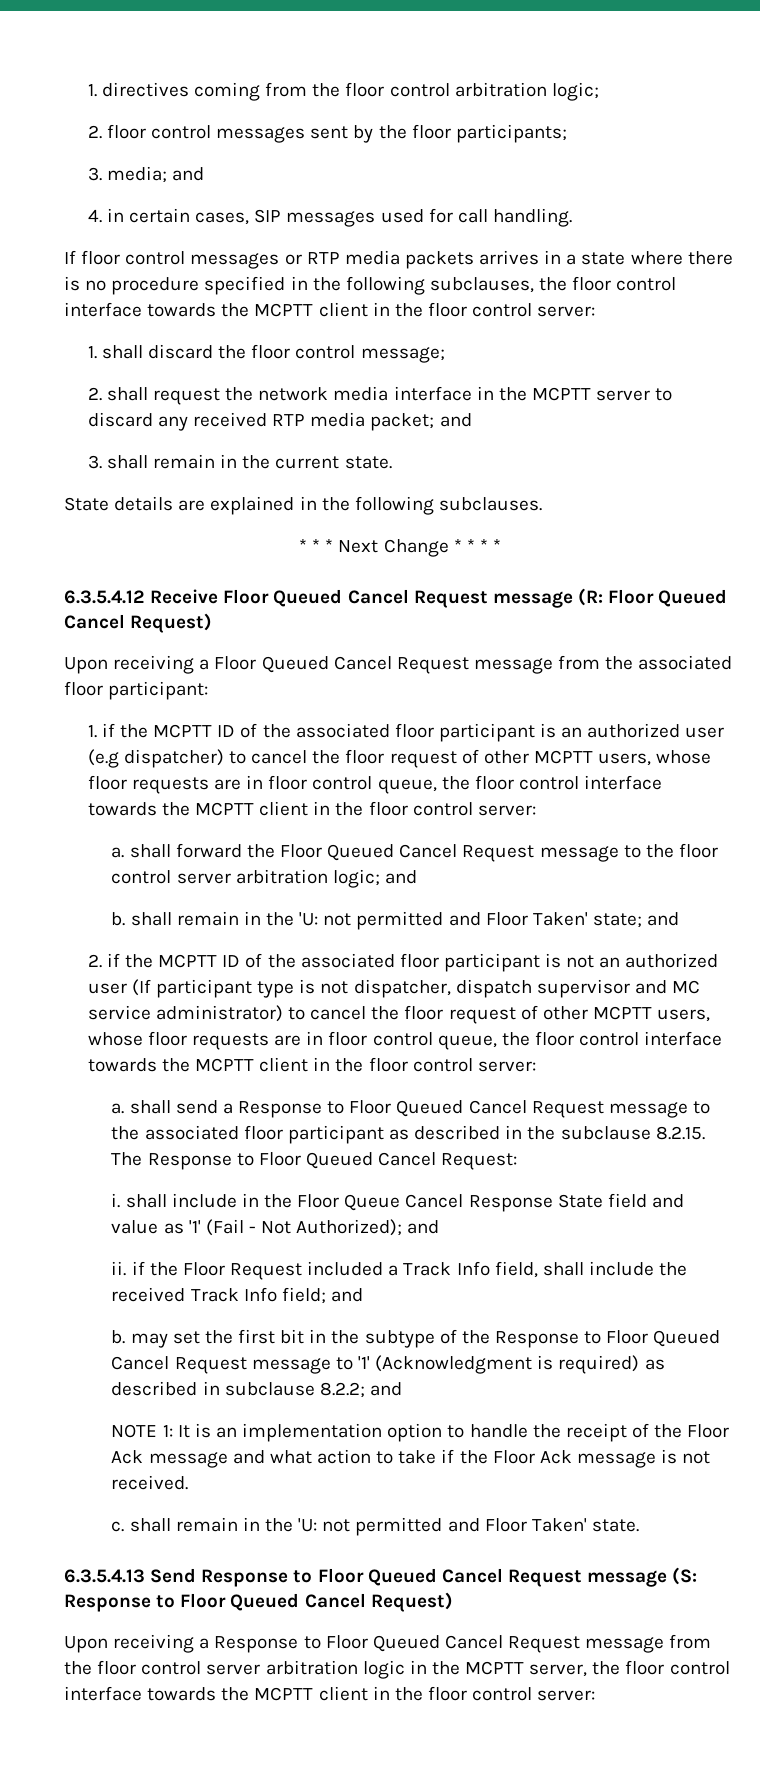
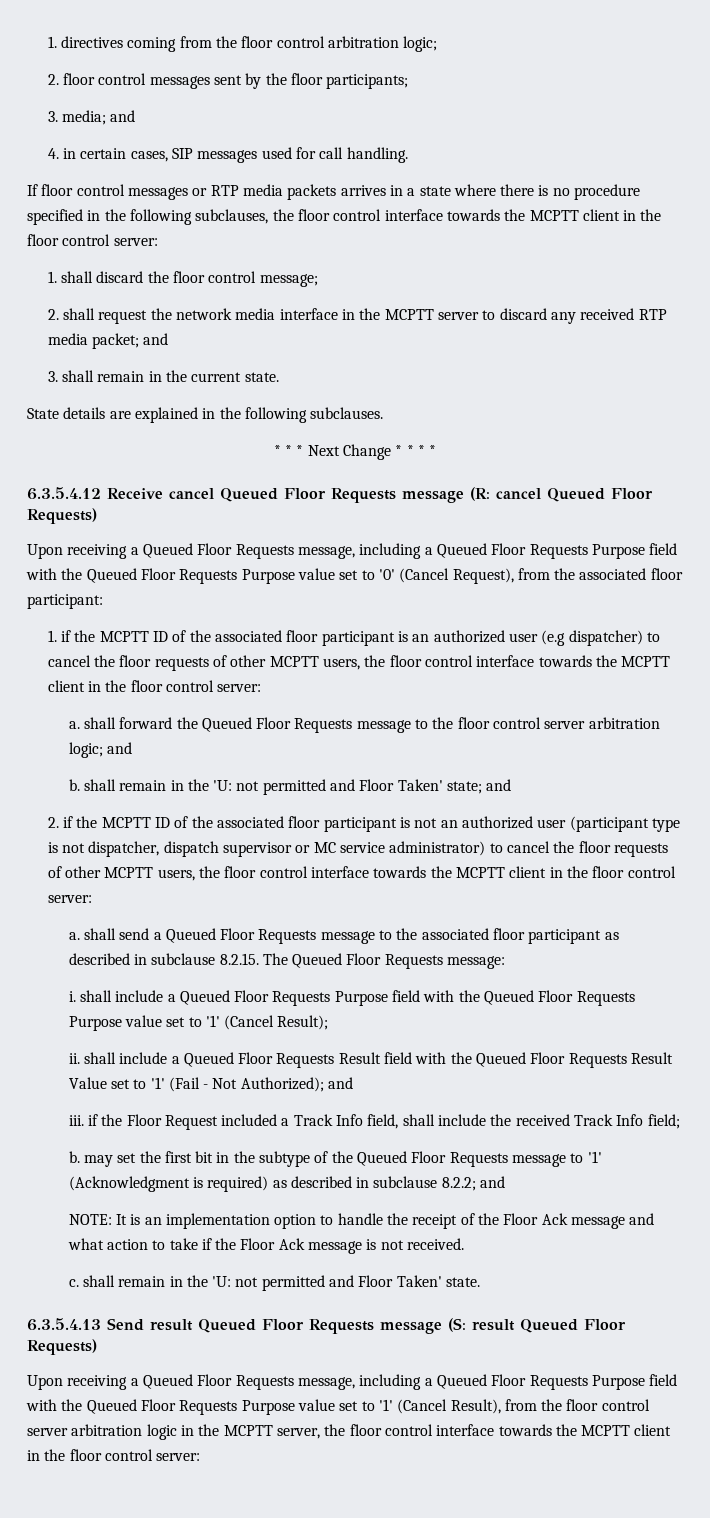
- 6.3.5.4.12 Receive Floor Queued Cancel Request message (R: Floor Queued Cancel Request)
- Upon receiving a Floor Queued Cancel Request message from the associated floor participant:
+ 6.3.5.4.12 Receive cancel Queued Floor Requests message (R: cancel Queued Floor Requests)
+ Upon receiving a Queued Floor Requests message, including a Queued Floor Requests Purpose field with the Queued Floor Requests Purpose value set to '0' (Cancel Request), from the associated floor participant:
- 1. if the MCPTT ID of the associated floor participant is an authorized user (e.g dispatcher) to cancel the floor request of other MCPTT users, whose floor requests are in floor control queue, the floor control interface towards the MCPTT client in the floor control server:
+ 1. if the MCPTT ID of the associated floor participant is an authorized user (e.g dispatcher) to cancel the floor requests of other MCPTT users, the floor control interface towards the MCPTT client in the floor control server:
- a. shall forward the Floor Queued Cancel Request message to the floor control server arbitration logic; and
+ a. shall forward the Queued Floor Requests message to the floor control server arbitration logic; and
- 2. if the MCPTT ID of the associated floor participant is not an authorized user (If participant type is not dispatcher, dispatch supervisor and MC service administrator) to cancel the floor request of other MCPTT users, whose floor requests are in floor control queue, the floor control interface towards the MCPTT client in the floor control server:
+ 2. if the MCPTT ID of the associated floor participant is not an authorized user (participant type is not dispatcher, dispatch supervisor or MC service administrator) to cancel the floor requests of other MCPTT users, the floor control interface towards the MCPTT client in the floor control server:
- a. shall send a Response to Floor Queued Cancel Request message to the associated floor participant as described in the subclause 8.2.15. The Response to Floor Queued Cancel Request:
- i. shall include in the Floor Queue Cancel Response State field and value as '1' (Fail - Not Authorized); and
+ a. shall send a Queued Floor Requests message to the associated floor participant as described in subclause 8.2.15. The Queued Floor Requests message:
+ i. shall include a Queued Floor Requests Purpose field with the Queued Floor Requests Purpose value set to '1' (Cancel Result);
+ ii. shall include a Queued Floor Requests Result field with the Queued Floor Requests Result Value set to '1' (Fail - Not Authorized); and
- ii. if the Floor Request included a Track Info field, shall include the received Track Info field; and
+ iii. if the Floor Request included a Track Info field, shall include the received Track Info field;
- b. may set the first bit in the subtype of the Response to Floor Queued Cancel Request message to '1' (Acknowledgment is required) as described in subclause 8.2.2; and
+ b. may set the first bit in the subtype of the Queued Floor Requests message to '1' (Acknowledgment is required) as described in subclause 8.2.2; and
- NOTE 1: It is an implementation option to handle the receipt of the Floor Ack message and what action to take if the Floor Ack message is not received.
+ NOTE: It is an implementation option to handle the receipt of the Floor Ack message and what action to take if the Floor Ack message is not received.
- 6.3.5.4.13 Send Response to Floor Queued Cancel Request message (S: Response to Floor Queued Cancel Request)
- Upon receiving a Response to Floor Queued Cancel Request message from the floor control server arbitration logic in the MCPTT server, the floor control interface towards the MCPTT client in the floor control server:
+ 6.3.5.4.13 Send result Queued Floor Requests message (S: result Queued Floor Requests)
+ Upon receiving a Queued Floor Requests message, including a Queued Floor Requests Purpose field with the Queued Floor Requests Purpose value set to '1' (Cancel Result), from the floor control server arbitration logic in the MCPTT server, the floor control interface towards the MCPTT client in the floor control server:

